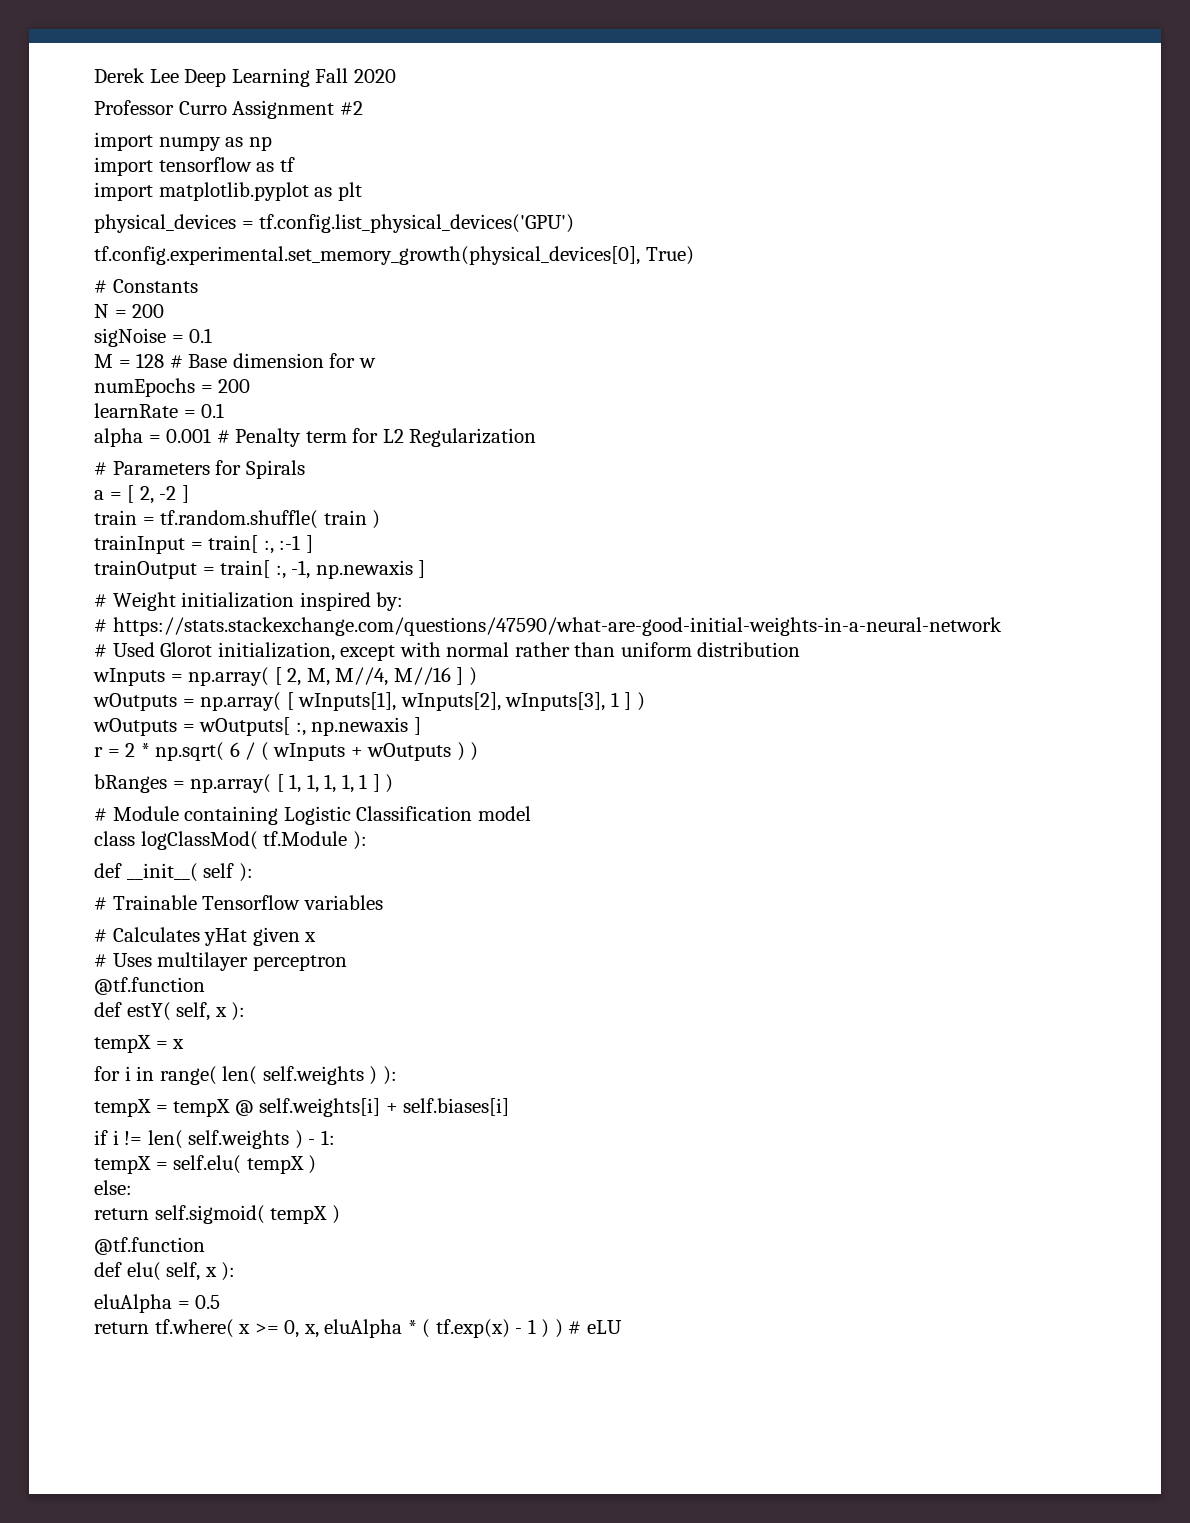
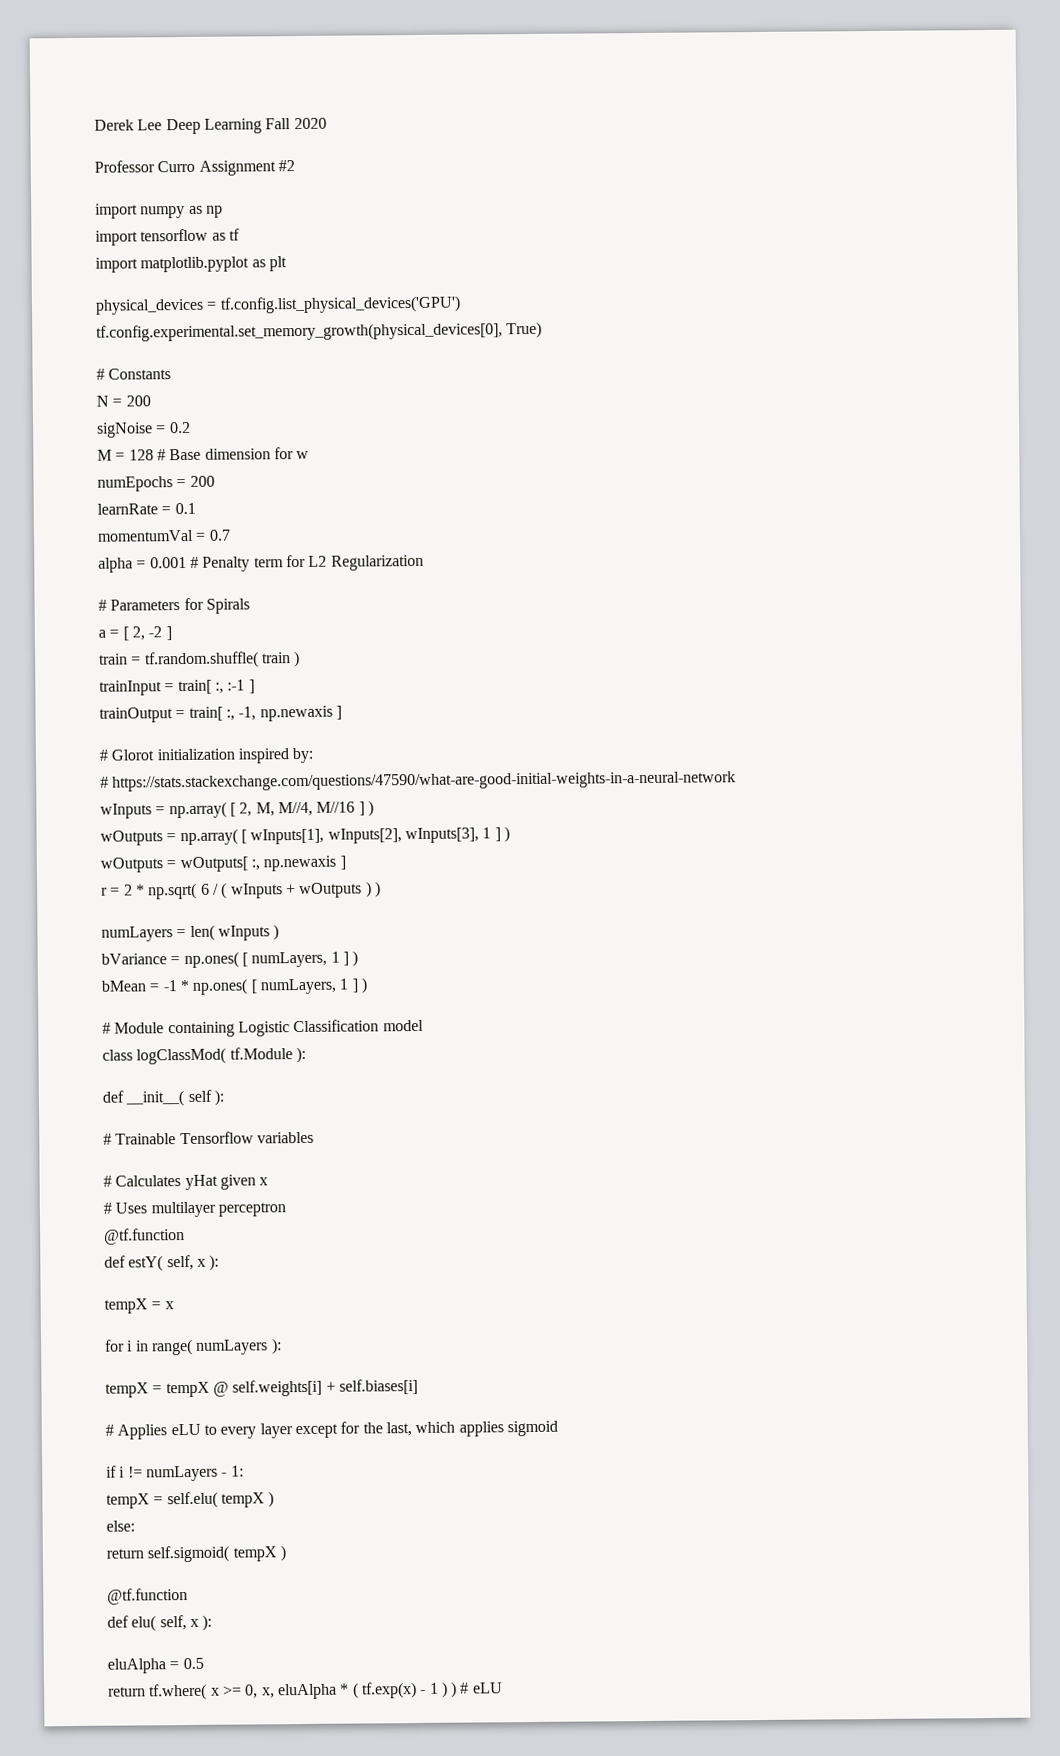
- sigNoise = 0.1
+ sigNoise = 0.2
+ momentumVal = 0.7
- # Weight initialization inspired by:
+ # Glorot initialization inspired by:
- # Used Glorot initialization, except with normal rather than uniform distribution
- bRanges = np.array( [ 1, 1, 1, 1, 1 ] )
+ numLayers = len( wInputs )
+ bVariance = np.ones( [ numLayers, 1 ] )
+ bMean = -1 * np.ones( [ numLayers, 1 ] )
- for i in range( len( self.weights ) ):
+ for i in range( numLayers ):
+ # Applies eLU to every layer except for the last, which applies sigmoid
- if i != len( self.weights ) - 1:
+ if i != numLayers - 1:

